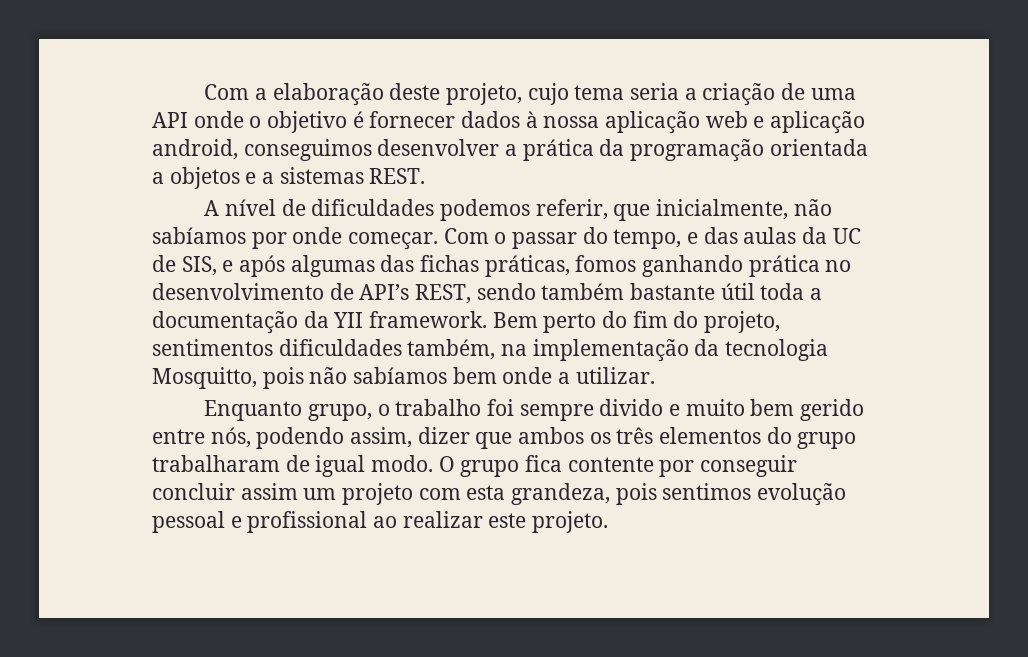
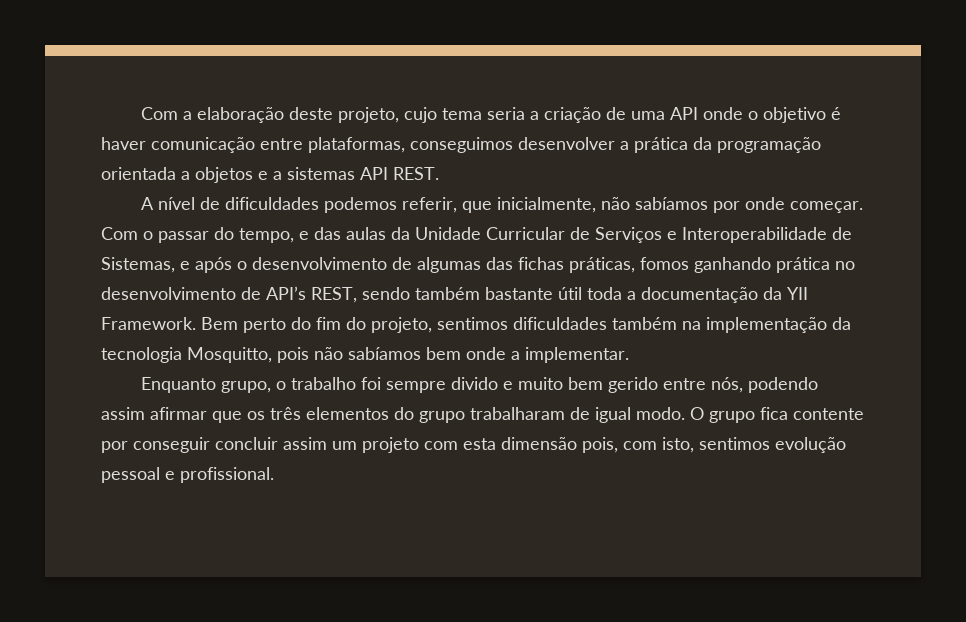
- Com a elaboração deste projeto, cujo tema seria a criação de uma API onde o objetivo é fornecer dados à nossa aplicação web e aplicação android, conseguimos desenvolver a prática da programação orientada a objetos e a sistemas REST.
+ Com a elaboração deste projeto, cujo tema seria a criação de uma API onde o objetivo é haver comunicação entre plataformas, conseguimos desenvolver a prática da programação orientada a objetos e a sistemas API REST.
- Com o passar do tempo, e das aulas da UC de SIS, e após algumas das fichas práticas, fomos ganhando prática no desenvolvimento de API’s REST, sendo também bastante útil toda a documentação da YII framework.
+ Com o passar do tempo, e das aulas da Unidade Curricular de Serviços e Interoperabilidade de Sistemas, e após o desenvolvimento de algumas das fichas práticas, fomos ganhando prática no desenvolvimento de API’s REST, sendo também bastante útil toda a documentação da YII Framework.
- Bem perto do fim do projeto, sentimentos dificuldades também, na implementação da tecnologia Mosquitto, pois não sabíamos bem onde a utilizar.
+ Bem perto do fim do projeto, sentimos dificuldades também na implementação da tecnologia Mosquitto, pois não sabíamos bem onde a implementar.
- Enquanto grupo, o trabalho foi sempre divido e muito bem gerido entre nós, podendo assim, dizer que ambos os três elementos do grupo trabalharam de igual modo.
+ Enquanto grupo, o trabalho foi sempre divido e muito bem gerido entre nós, podendo assim afirmar que os três elementos do grupo trabalharam de igual modo.
- O grupo fica contente por conseguir concluir assim um projeto com esta grandeza, pois sentimos evolução pessoal e profissional ao realizar este projeto.
+ O grupo fica contente por conseguir concluir assim um projeto com esta dimensão pois, com isto, sentimos evolução pessoal e profissional.

